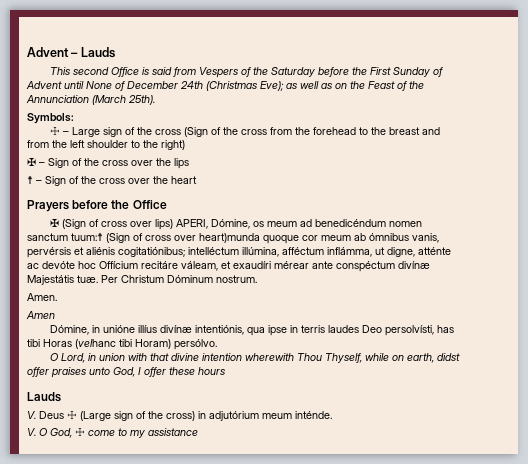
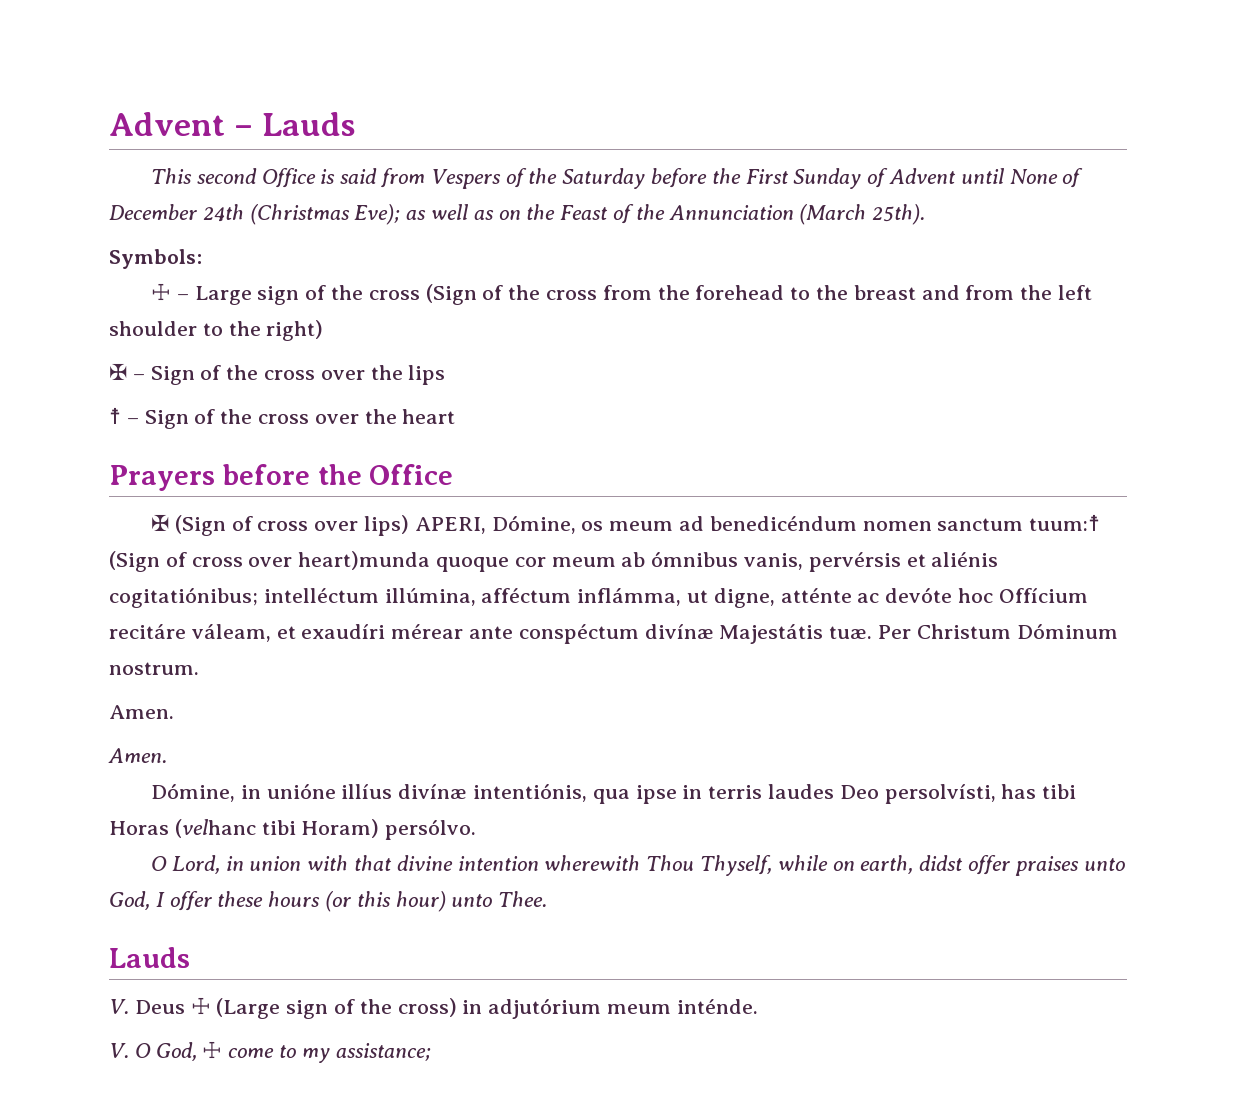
  Per Christum Dóminum nostrum.
  Amen.
- Amen
+ Amen.
- O Lord, in union with that divine intention wherewith Thou Thyself, while on earth, didst offer praises unto God, I offer these hours
+ O Lord, in union with that divine intention wherewith Thou Thyself, while on earth, didst offer praises unto God, I offer these hours (or this hour) unto Thee.
- V. O God, ☩ come to my assistance
+ V. O God, ☩ come to my assistance;

